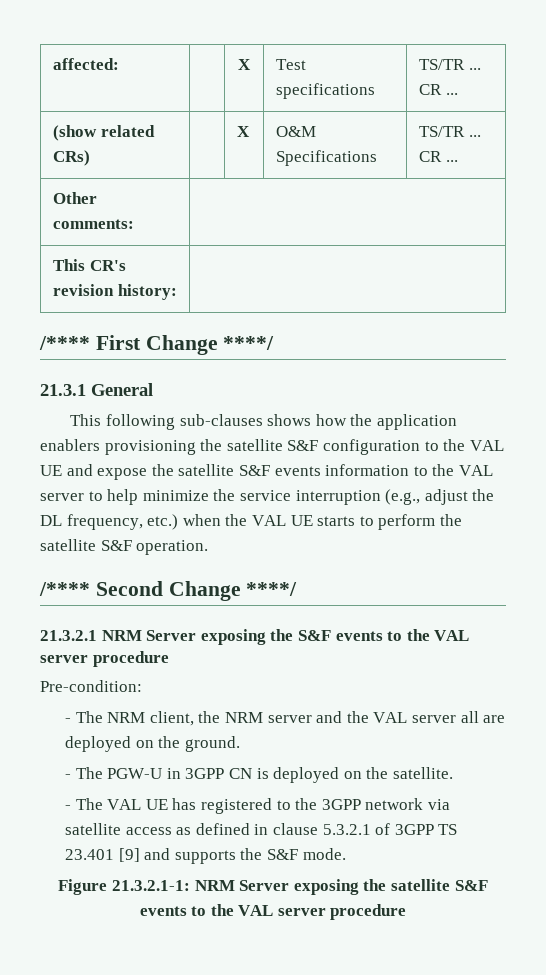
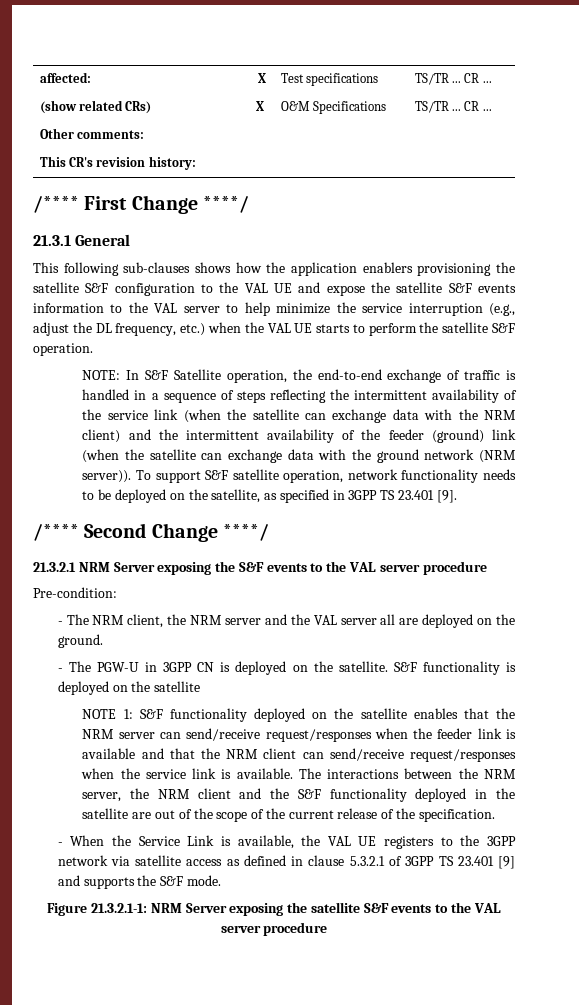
+ NOTE: In S&F Satellite operation, the end-to-end exchange of traffic is handled in a sequence of steps reflecting the intermittent availability of the service link (when the satellite can exchange data with the NRM client) and the intermittent availability of the feeder (ground) link (when the satellite can exchange data with the ground network (NRM server)). To support S&F satellite operation, network functionality needs to be deployed on the satellite, as specified in 3GPP TS 23.401 [9].
- - The PGW-U in 3GPP CN is deployed on the satellite.
- - The VAL UE has registered to the 3GPP network via satellite access as defined in clause 5.3.2.1 of 3GPP TS 23.401 [9] and supports the S&F mode.
+ - The PGW-U in 3GPP CN is deployed on the satellite. S&F functionality is deployed on the satellite
+ NOTE 1: S&F functionality deployed on the satellite enables that the NRM server can send/receive request/responses when the feeder link is available and that the NRM client can send/receive request/responses when the service link is available. The interactions between the NRM server, the NRM client and the S&F functionality deployed in the satellite are out of the scope of the current release of the specification.
+ - When the Service Link is available, the VAL UE registers to the 3GPP network via satellite access as defined in clause 5.3.2.1 of 3GPP TS 23.401 [9] and supports the S&F mode.

